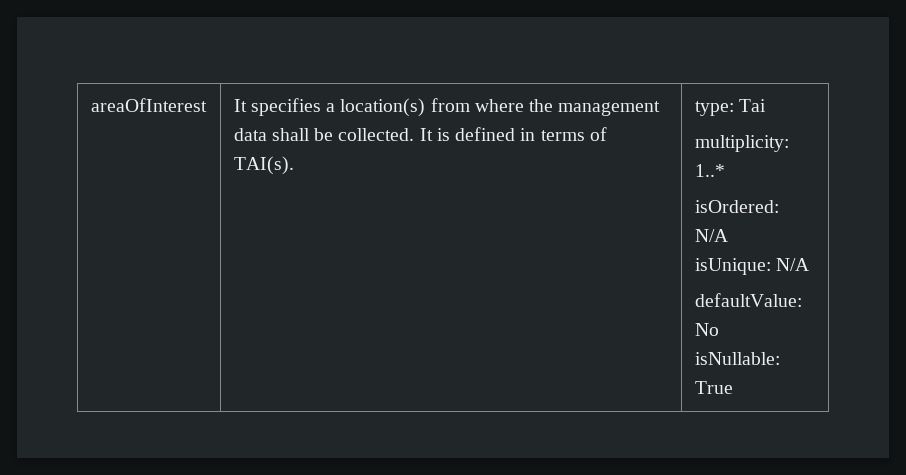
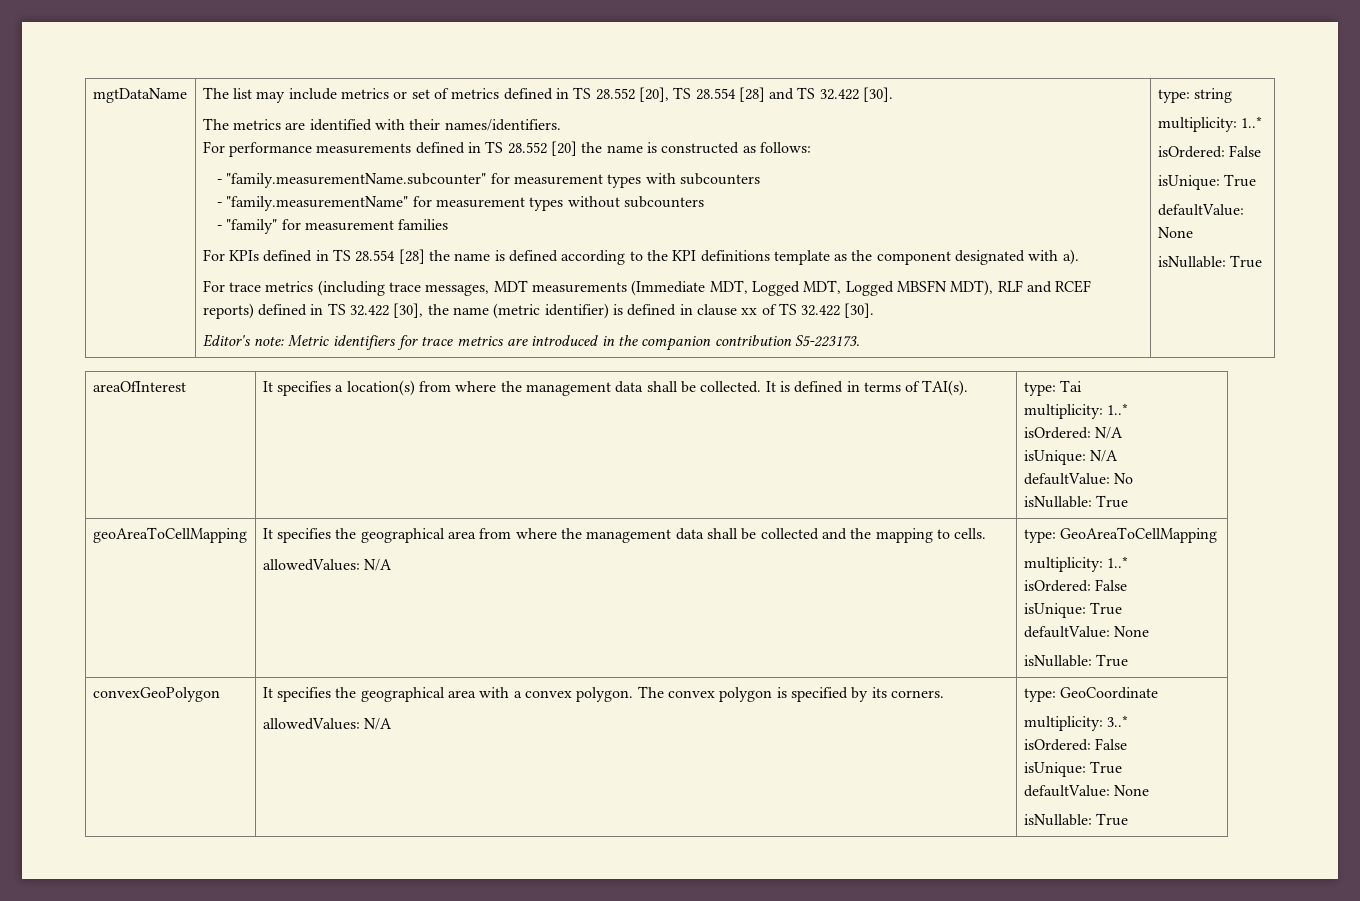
+ mgtDataName | The list may include metrics or set of metrics defined in TS 28.552 [20], TS 28.554 [28] and TS 32.422 [30].
+ The metrics are identified with their names/identifiers.
+ For performance measurements defined in TS 28.552 [20] the name is constructed as follows:
+ - "family.measurementName.subcounter" for measurement types with subcounters
+ - "family.measurementName" for measurement types without subcounters
+ - "family" for measurement families
+ For KPIs defined in TS 28.554 [28] the name is defined according to the KPI definitions template as the component designated with a).
+ For trace metrics (including trace messages, MDT measurements (Immediate MDT, Logged MDT, Logged MBSFN MDT), RLF and RCEF reports) defined in TS 32.422 [30], the name (metric identifier) is defined in clause xx of TS 32.422 [30].
+ Editor's note: Metric identifiers for trace metrics are introduced in the companion contribution S5-223173. | type: string
+ multiplicity: 1..*
+ isOrdered: False
+ isUnique: True
+ defaultValue: None
+ isNullable: True
+ geoAreaToCellMapping | It specifies the geographical area from where the management data shall be collected and the mapping to cells.
+ allowedValues: N/A | type: GeoAreaToCellMapping
+ multiplicity: 1..*
+ isOrdered: False
+ isUnique: True
+ defaultValue: None
+ isNullable: True
+ convexGeoPolygon | It specifies the geographical area with a convex polygon. The convex polygon is specified by its corners.
+ allowedValues: N/A | type: GeoCoordinate
+ multiplicity: 3..*
+ isOrdered: False
+ isUnique: True
+ defaultValue: None
+ isNullable: True

